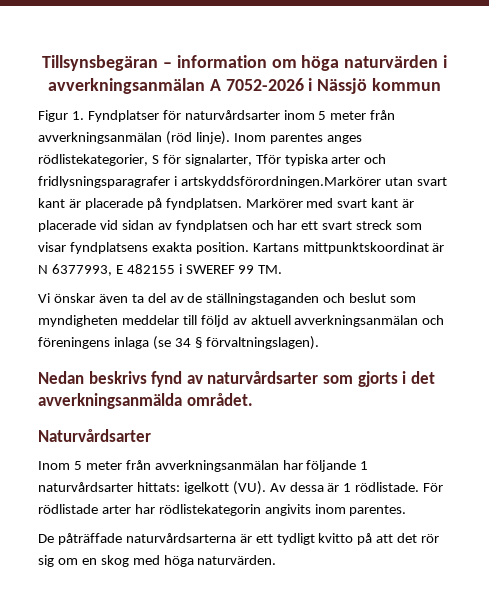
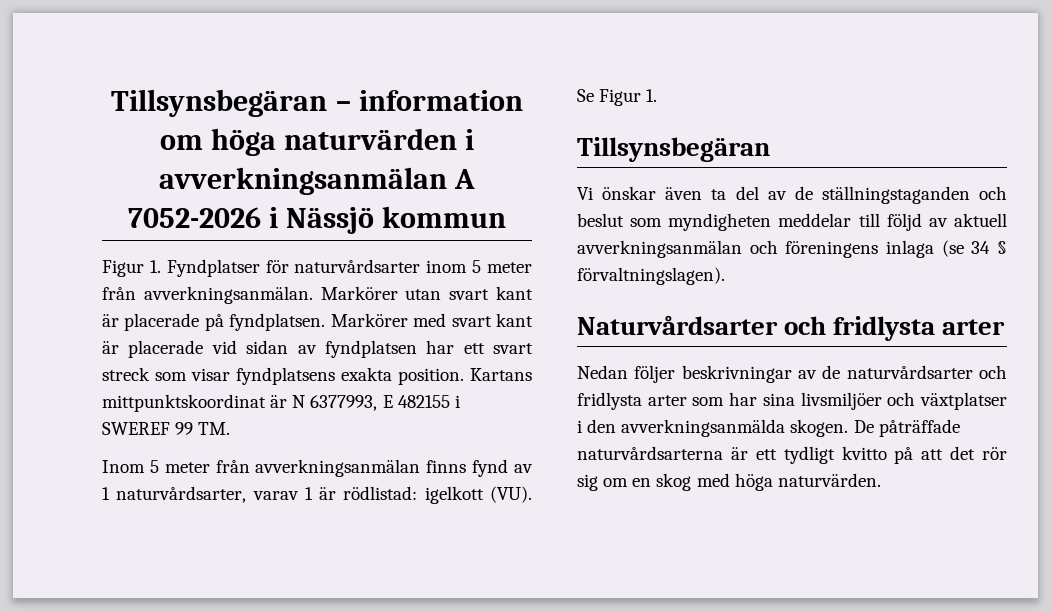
- Figur 1. Fyndplatser för naturvårdsarter inom 5 meter från avverkningsanmälan (röd linje). Inom parentes anges rödlistekategorier, S för signalarter, Tför typiska arter och fridlysningsparagrafer i artskyddsförordningen.Markörer utan svart kant är placerade på fyndplatsen.
+ Figur 1. Fyndplatser för naturvårdsarter inom 5 meter från avverkningsanmälan. Markörer utan svart kant är placerade på fyndplatsen.
- Markörer med svart kant är placerade vid sidan av fyndplatsen och har ett svart streck som visar fyndplatsens exakta position.
+ Markörer med svart kant är placerade vid sidan av fyndplatsen har ett svart streck som visar fyndplatsens exakta position.
+ Inom 5 meter från avverkningsanmälan finns fynd av 1 naturvårdsarter, varav 1 är rödlistad: igelkott (VU). Se Figur 1.
+ Tillsynsbegäran
- Nedan beskrivs fynd av naturvårdsarter som gjorts i det avverkningsanmälda området.
- Naturvårdsarter
- Inom 5 meter från avverkningsanmälan har följande 1 naturvårdsarter hittats: igelkott (VU). Av dessa är 1 rödlistade. För rödlistade arter har rödlistekategorin angivits inom parentes.
- De påträffade naturvårdsarterna är ett tydligt kvitto på att det rör sig om en skog med höga naturvärden.
+ Naturvårdsarter och fridlysta arter
+ Nedan följer beskrivningar av de naturvårdsarter och fridlysta arter som har sina livsmiljöer och växtplatser i den avverkningsanmälda skogen. De påträffade naturvårdsarterna är ett tydligt kvitto på att det rör sig om en skog med höga naturvärden.

